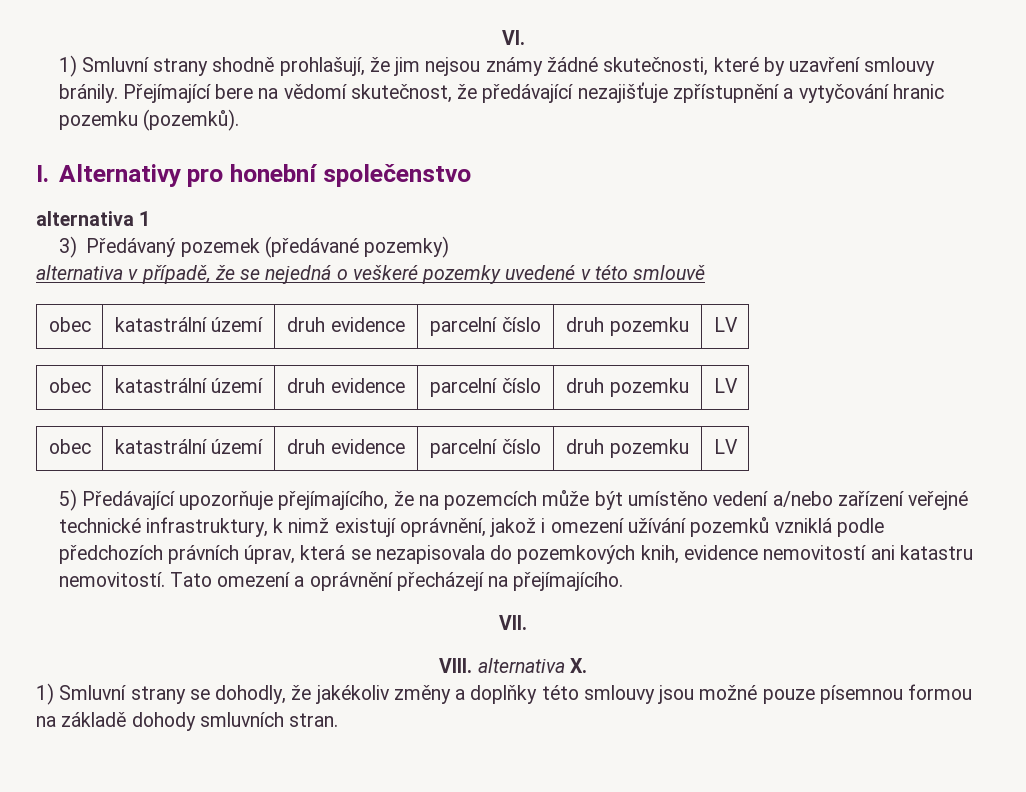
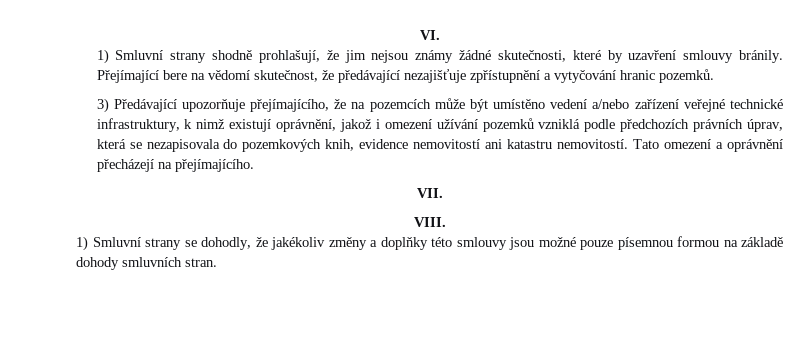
- Přejímající bere na vědomí skutečnost, že předávající nezajišťuje zpřístupnění a vytyčování hranic pozemku (pozemků).
- I. Alternativy pro honební společenstvo
- alternativa 1
- 3) Předávaný pozemek (předávané pozemky)
- alternativa v případě, že se nejedná o veškeré pozemky uvedené v této smlouvě
- obec | katastrální území | druh evidence | parcelní číslo | druh pozemku | LV
- obec | katastrální území | druh evidence | parcelní číslo | druh pozemku | LV
- obec | katastrální území | druh evidence | parcelní číslo | druh pozemku | LV
- 5) Předávající upozorňuje přejímajícího, že na pozemcích může být umístěno vedení a/nebo zařízení veřejné technické infrastruktury, k nimž existují oprávnění, jakož i omezení užívání pozemků vzniklá podle předchozích právních úprav, která se nezapisovala do pozemkových knih, evidence nemovitostí ani katastru nemovitostí.
+ Přejímající bere na vědomí skutečnost, že předávající nezajišťuje zpřístupnění a vytyčování hranic pozemků.
+ 3) Předávající upozorňuje přejímajícího, že na pozemcích může být umístěno vedení a/nebo zařízení veřejné technické infrastruktury, k nimž existují oprávnění, jakož i omezení užívání pozemků vzniklá podle předchozích právních úprav, která se nezapisovala do pozemkových knih, evidence nemovitostí ani katastru nemovitostí.
- VIII. alternativa X.
+ VIII.

